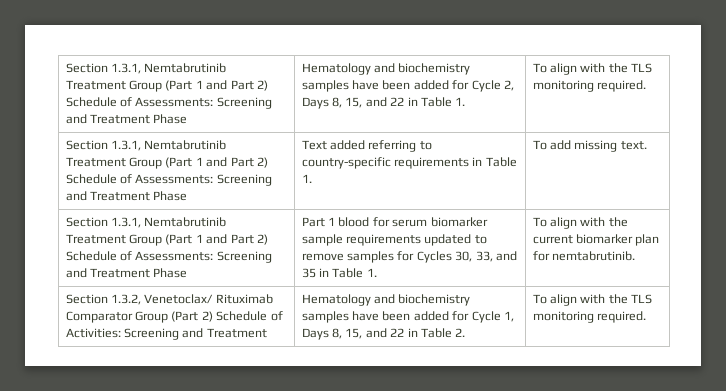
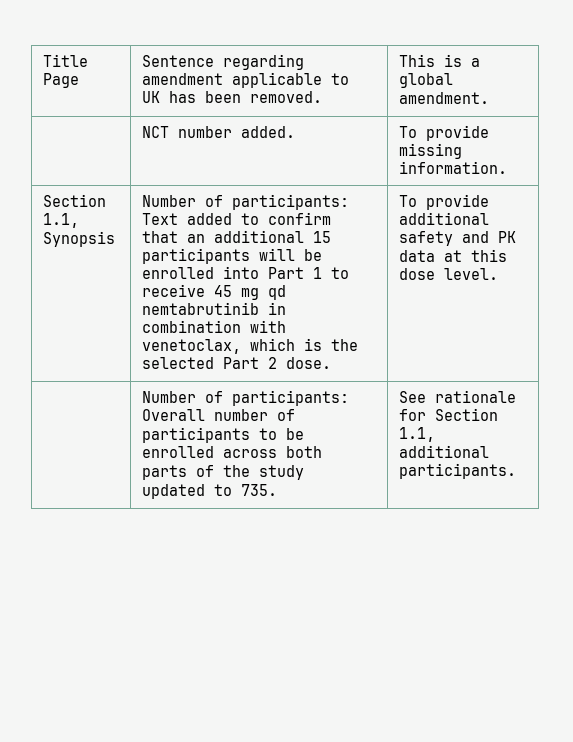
- Section 1.3.1, Nemtabrutinib Treatment Group (Part 1 and Part 2) Schedule of Assessments: Screening and Treatment Phase | Hematology and biochemistry samples have been added for Cycle 2, Days 8, 15, and 22 in Table 1. | To align with the TLS monitoring required.
- Section 1.3.1, Nemtabrutinib Treatment Group (Part 1 and Part 2) Schedule of Assessments: Screening and Treatment Phase | Text added referring to country-specific requirements in Table 1. | To add missing text.
- Section 1.3.1, Nemtabrutinib Treatment Group (Part 1 and Part 2) Schedule of Assessments: Screening and Treatment Phase | Part 1 blood for serum biomarker sample requirements updated to remove samples for Cycles 30, 33, and 35 in Table 1. | To align with the current biomarker plan for nemtabrutinib.
- Section 1.3.2, Venetoclax/ Rituximab Comparator Group (Part 2) Schedule of Activities: Screening and Treatment | Hematology and biochemistry samples have been added for Cycle 1, Days 8, 15, and 22 in Table 2. | To align with the TLS monitoring required.
+ Title Page | Sentence regarding amendment applicable to UK has been removed. | This is a global amendment.
+ | NCT number added. | To provide missing information.
+ Section 1.1, Synopsis | Number of participants: Text added to confirm that an additional 15 participants will be enrolled into Part 1 to receive 45 mg qd nemtabrutinib in combination with venetoclax, which is the selected Part 2 dose. | To provide additional safety and PK data at this dose level.
+ | Number of participants: Overall number of participants to be enrolled across both parts of the study updated to 735. | See rationale for Section 1.1, additional participants.

